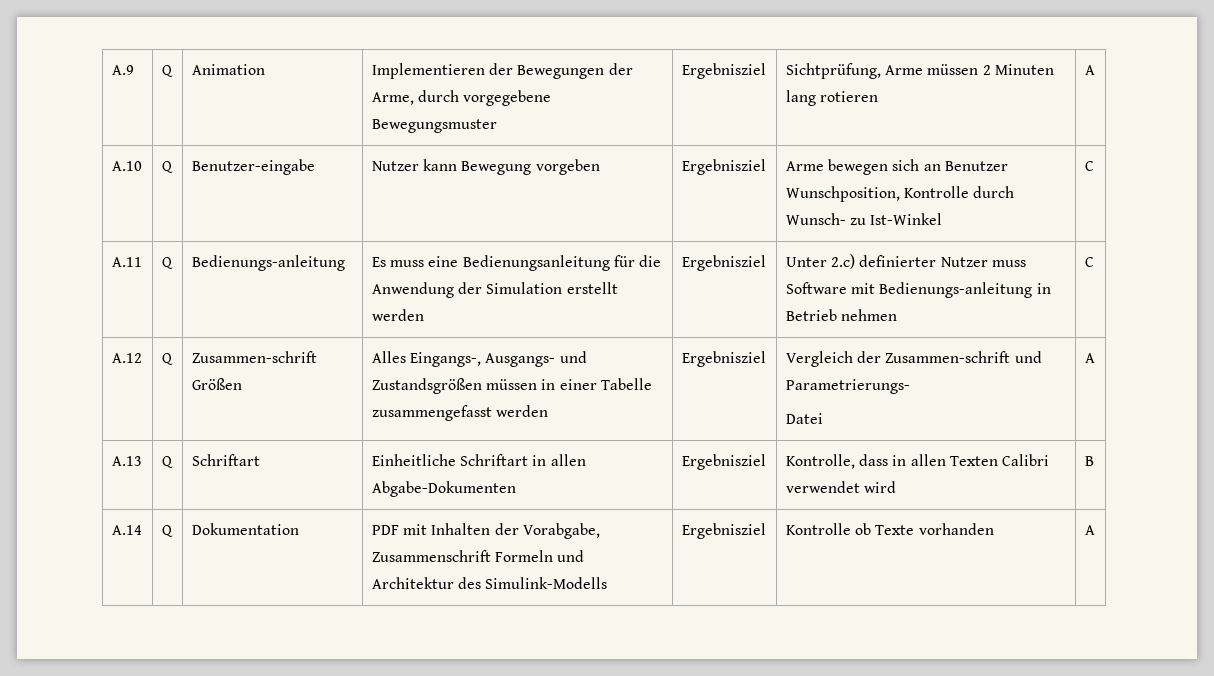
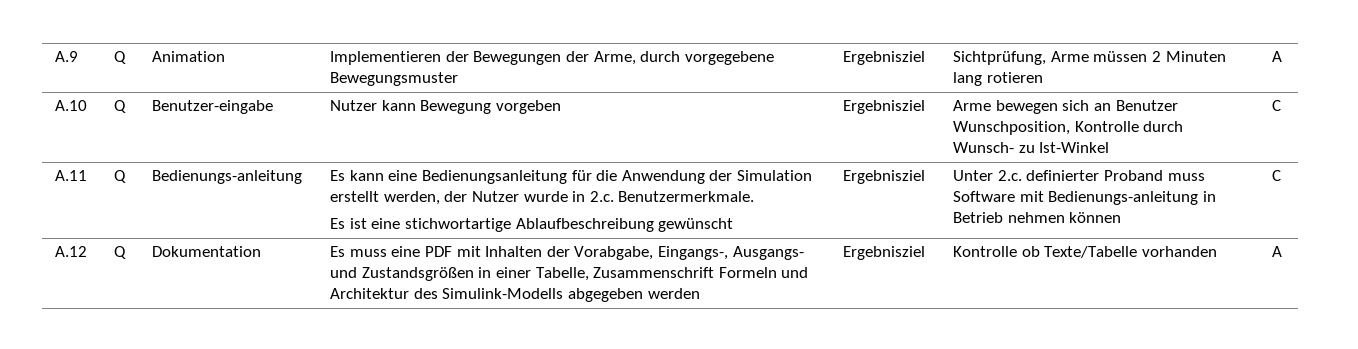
- A.11 | Q | Bedienungs-anleitung | Es muss eine Bedienungsanleitung für die Anwendung der Simulation erstellt werden | Ergebnisziel | Unter 2.c) definierter Nutzer muss Software mit Bedienungs-anleitung in Betrieb nehmen | C
+ A.11 | Q | Bedienungs-anleitung | Es kann eine Bedienungsanleitung für die Anwendung der Simulation erstellt werden, der Nutzer wurde in 2.c. Benutzermerkmale.
+ Es ist eine stichwortartige Ablaufbeschreibung gewünscht | Ergebnisziel | Unter 2.c. definierter Proband muss Software mit Bedienungs-anleitung in Betrieb nehmen können | C
- A.12 | Q | Zusammen-schrift Größen | Alles Eingangs-, Ausgangs- und Zustandsgrößen müssen in einer Tabelle zusammengefasst werden | Ergebnisziel | Vergleich der Zusammen-schrift und Parametrierungs-
- Datei | A
- A.13 | Q | Schriftart | Einheitliche Schriftart in allen Abgabe-Dokumenten | Ergebnisziel | Kontrolle, dass in allen Texten Calibri verwendet wird | B
- A.14 | Q | Dokumentation | PDF mit Inhalten der Vorabgabe, Zusammenschrift Formeln und Architektur des Simulink-Modells | Ergebnisziel | Kontrolle ob Texte vorhanden | A
+ A.12 | Q | Dokumentation | Es muss eine PDF mit Inhalten der Vorabgabe, Eingangs-, Ausgangs- und Zustandsgrößen in einer Tabelle, Zusammenschrift Formeln und Architektur des Simulink-Modells abgegeben werden | Ergebnisziel | Kontrolle ob Texte/Tabelle vorhanden | A

